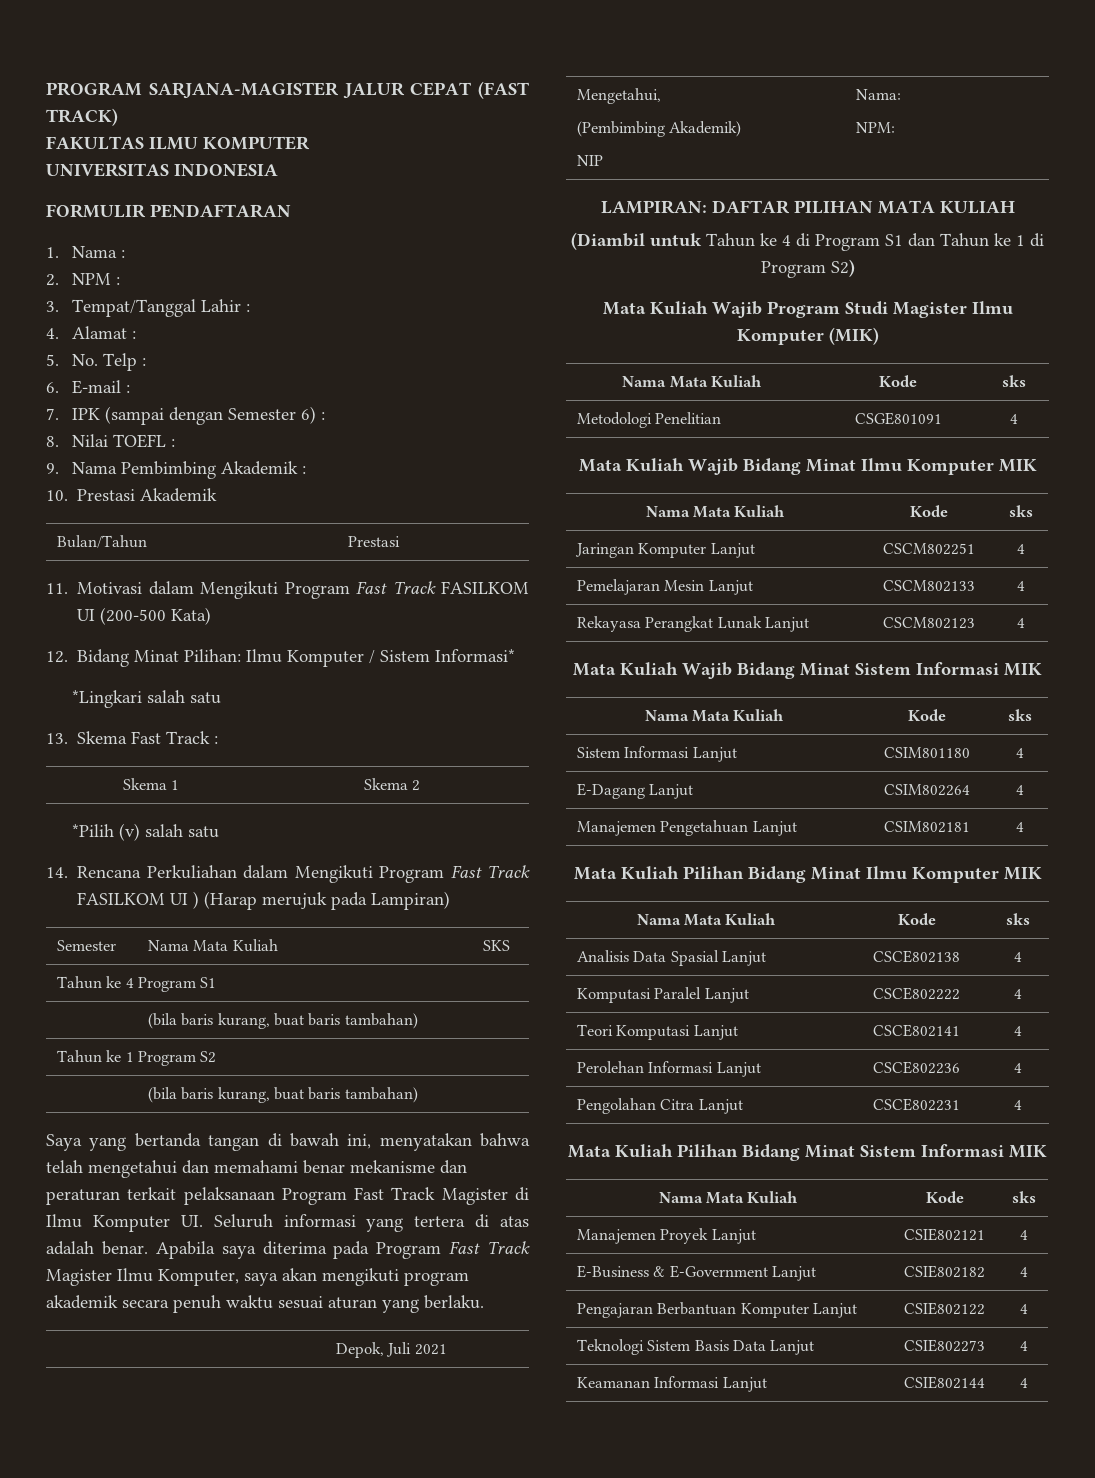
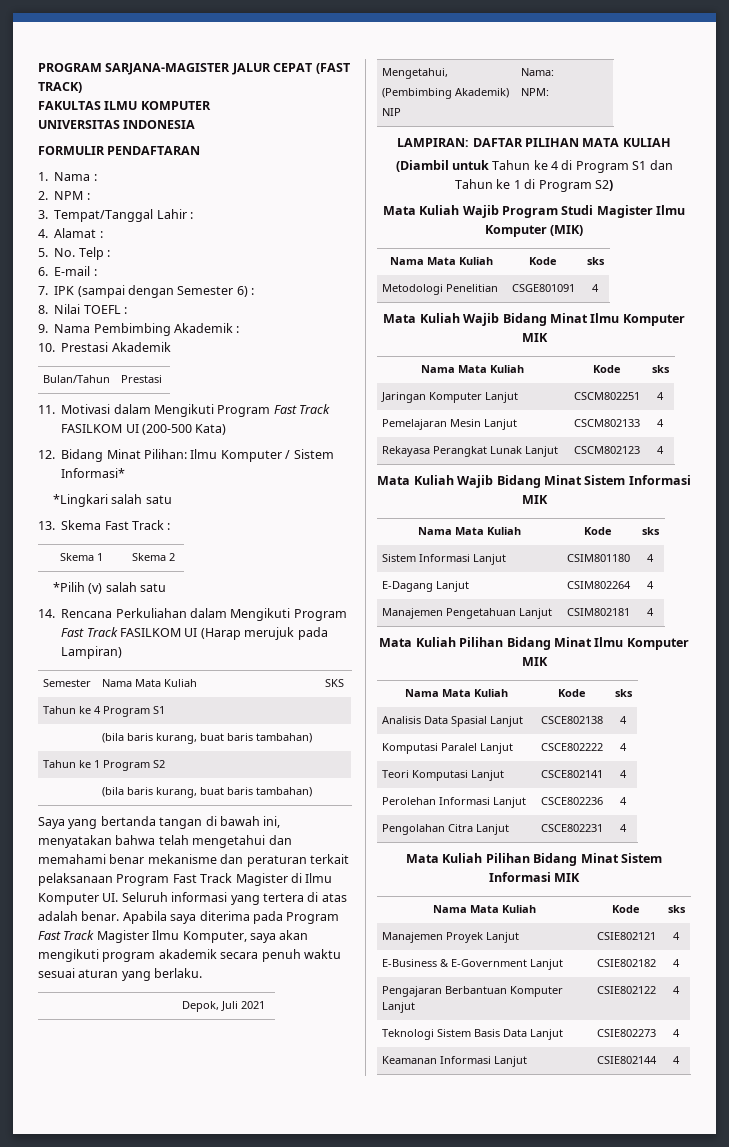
- 14. Rencana Perkuliahan dalam Mengikuti Program Fast Track FASILKOM UI ) (Harap merujuk pada Lampiran)
+ 14. Rencana Perkuliahan dalam Mengikuti Program Fast Track FASILKOM UI (Harap merujuk pada Lampiran)

